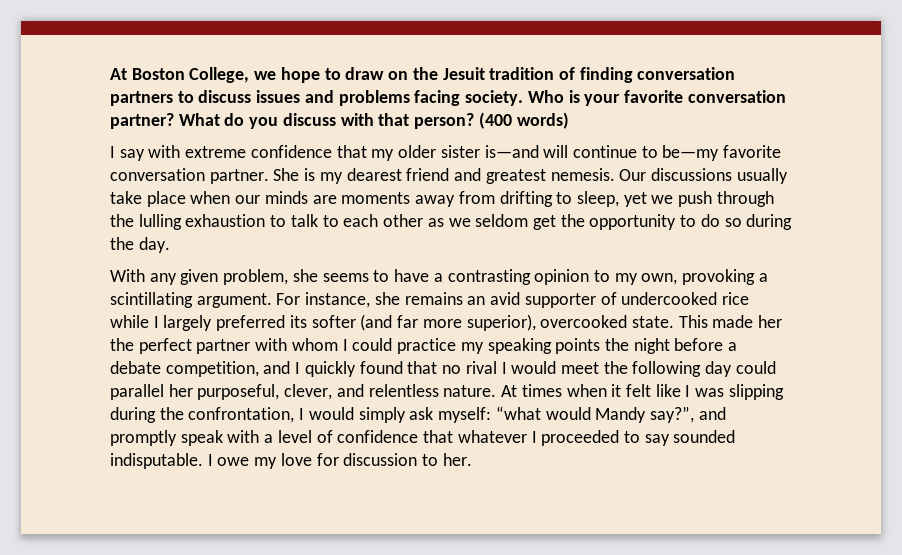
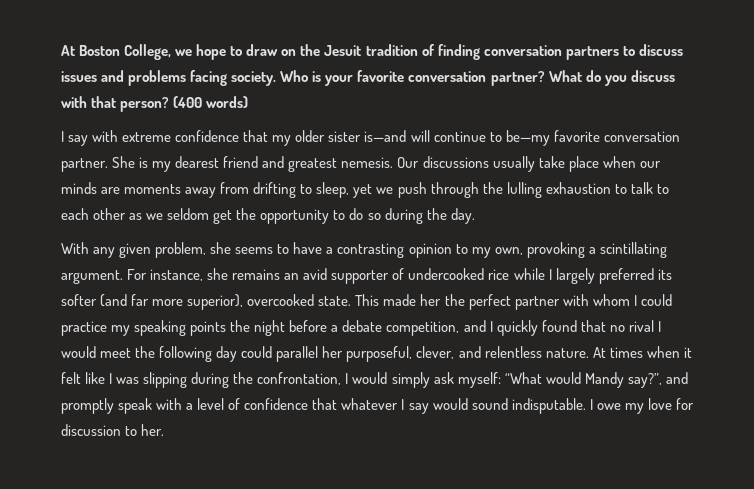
- At times when it felt like I was slipping during the confrontation, I would simply ask myself: “what would Mandy say?”, and promptly speak with a level of confidence that whatever I proceeded to say sounded indisputable.
+ At times when it felt like I was slipping during the confrontation, I would simply ask myself: “What would Mandy say?”, and promptly speak with a level of confidence that whatever I say would sound indisputable.

